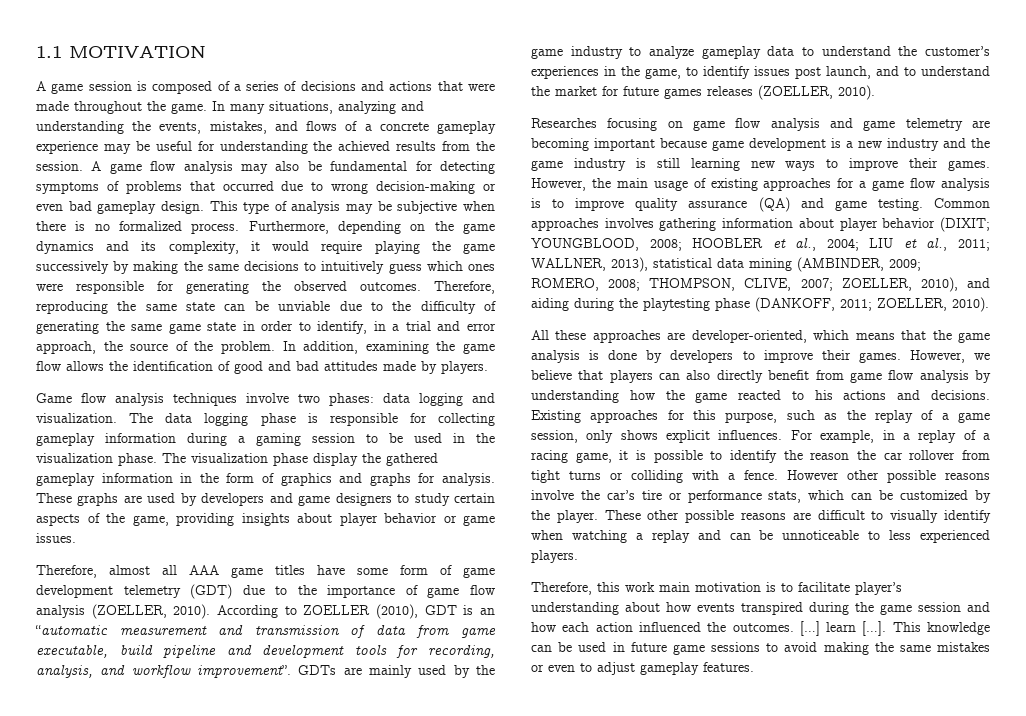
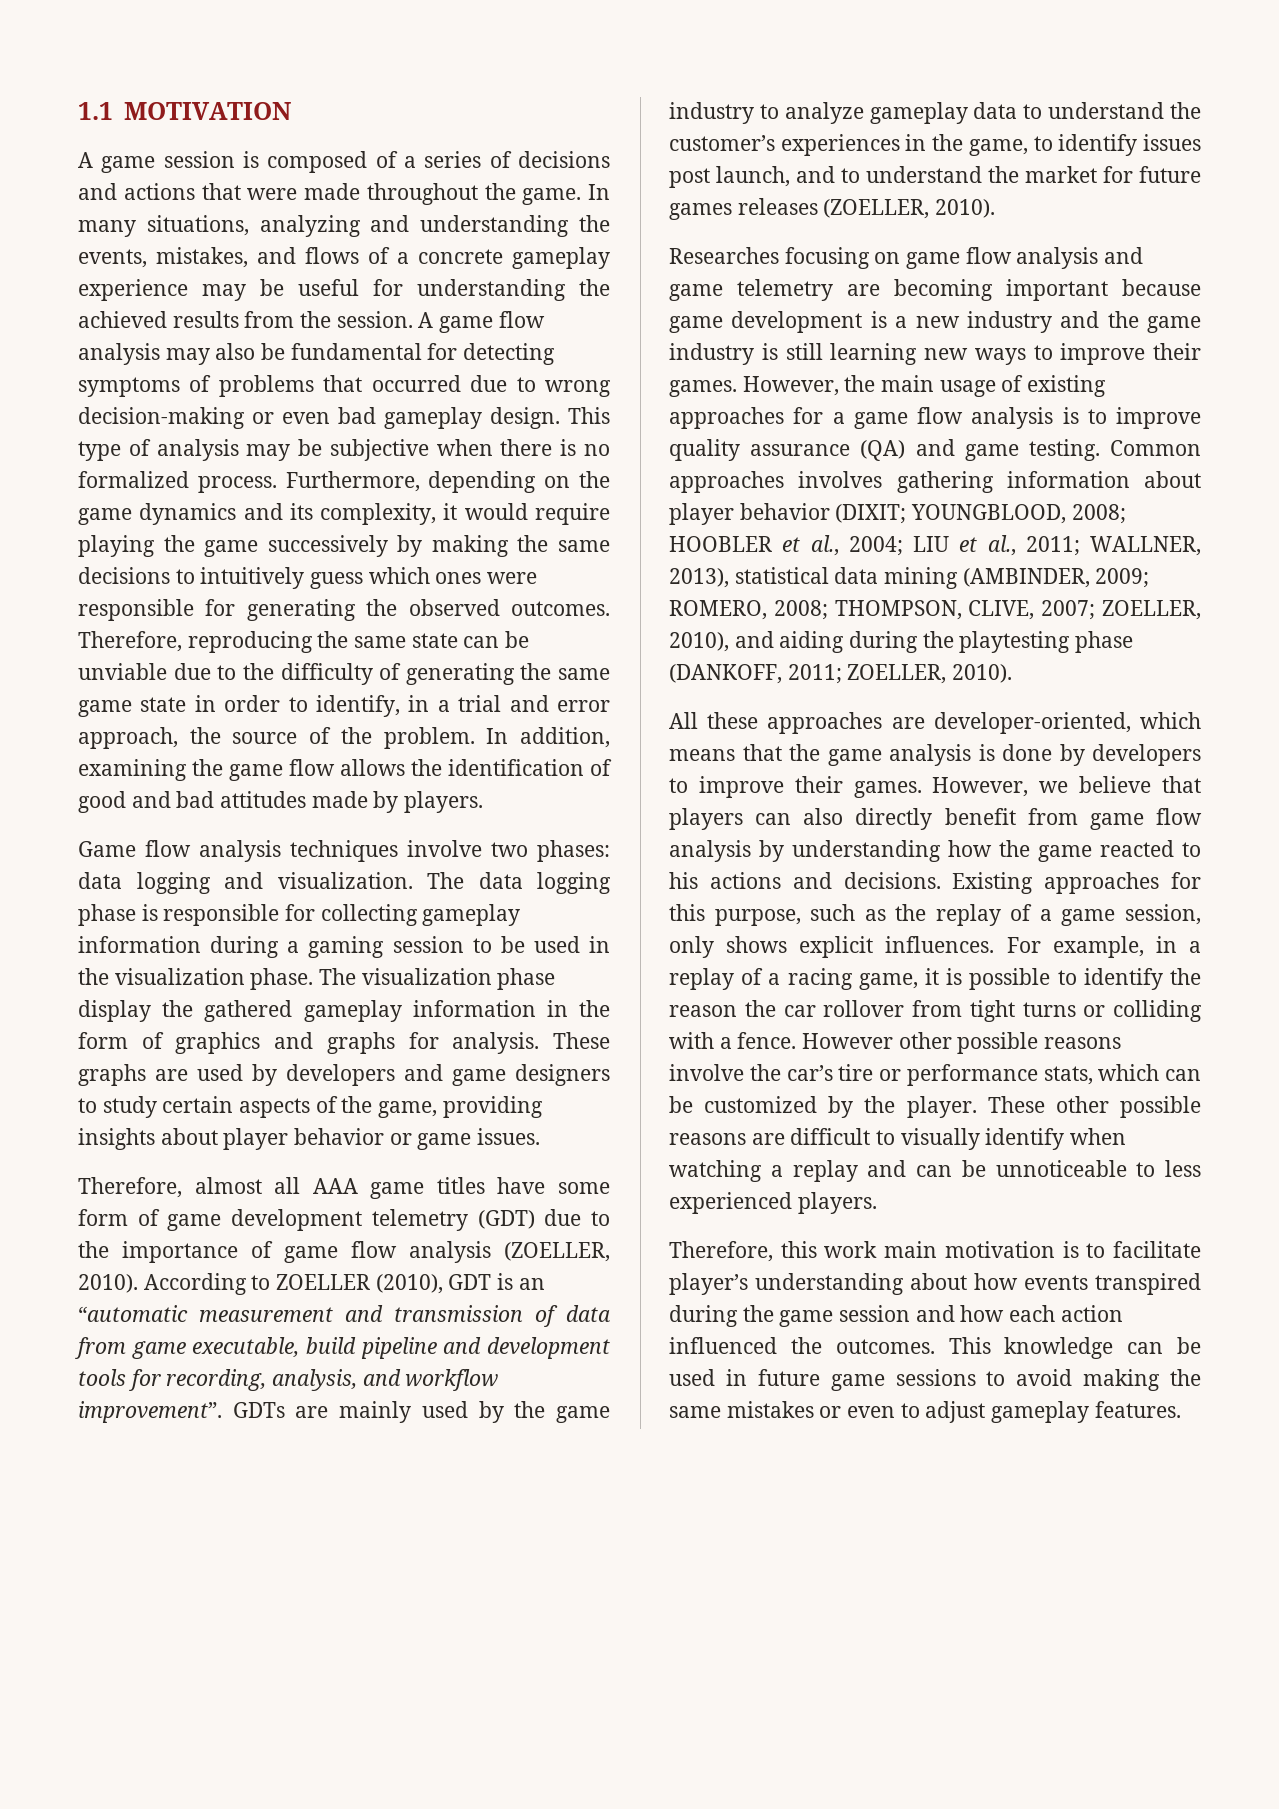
- […] learn […].

